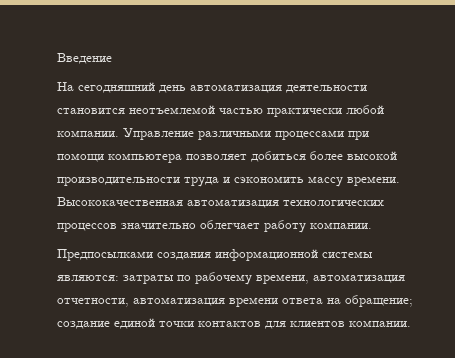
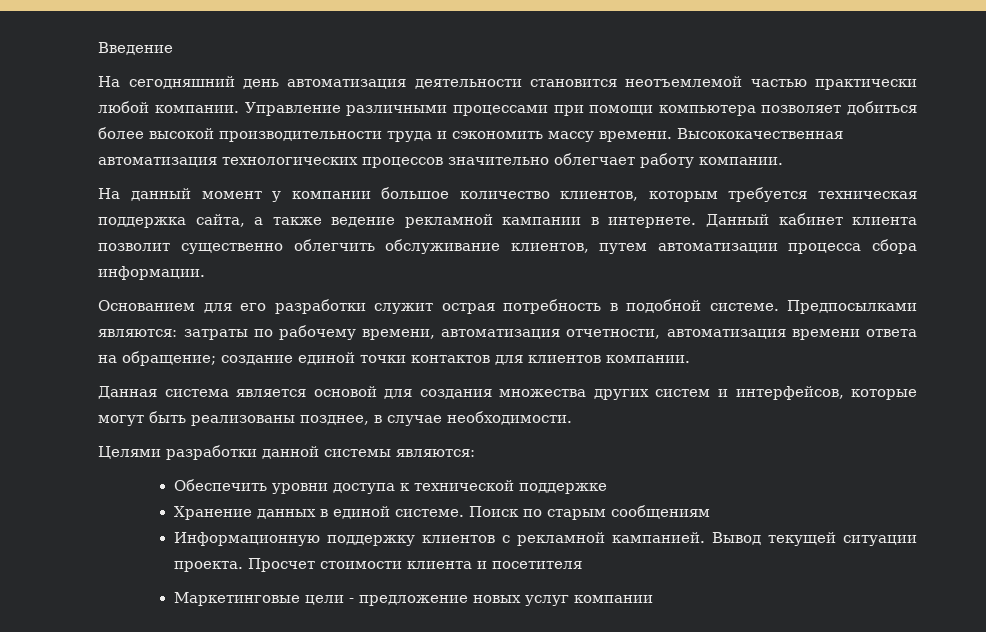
- Предпосылками создания информационной системы являются: затраты по рабочему времени, автоматизация отчетности, автоматизация времени ответа на обращение; создание единой точки контактов для клиентов компании.
+ На данный момент у компании большое количество клиентов, которым требуется техническая поддержка сайта, а также ведение рекламной кампании в интернете. Данный кабинет клиента позволит существенно облегчить обслуживание клиентов, путем автоматизации процесса сбора информации.
+ Основанием для его разработки служит острая потребность в подобной системе. Предпосылками являются: затраты по рабочему времени, автоматизация отчетности, автоматизация времени ответа на обращение; создание единой точки контактов для клиентов компании.
+ Данная система является основой для создания множества других систем и интерфейсов, которые могут быть реализованы позднее, в случае необходимости.
+ Целями разработки данной системы являются:
+ Обеспечить уровни доступа к технической поддержке
+ Хранение данных в единой системе. Поиск по старым сообщениям
+ Информационную поддержку клиентов с рекламной кампанией. Вывод текущей ситуации проекта. Просчет стоимости клиента и посетителя
+ Маркетинговые цели - предложение новых услуг компании

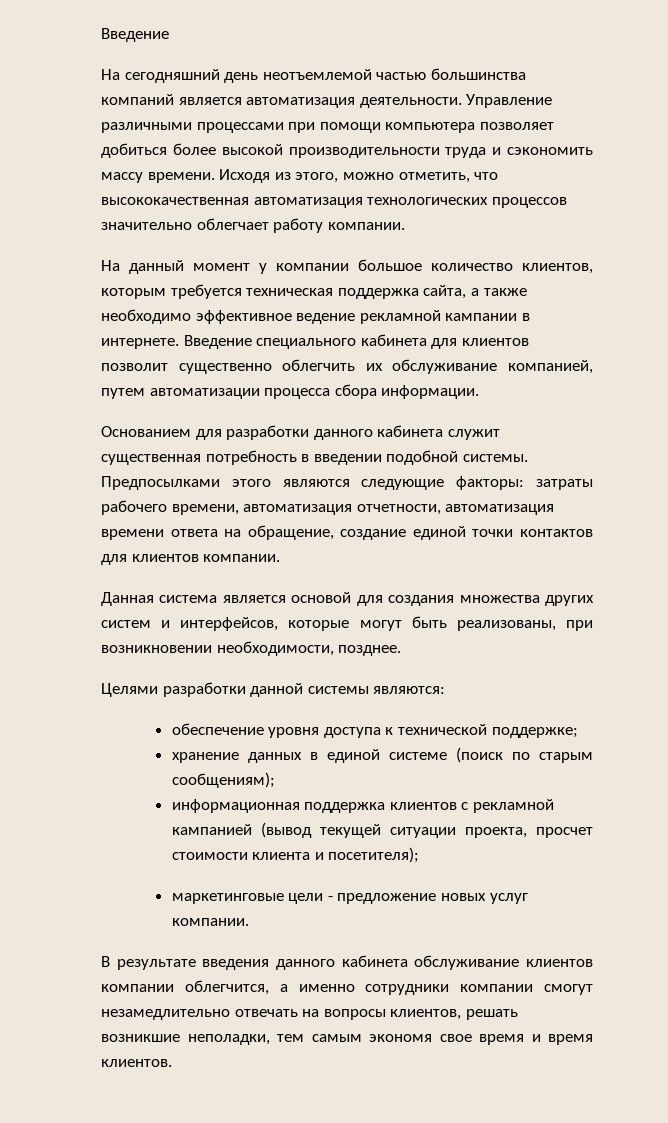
- На сегодняшний день автоматизация деятельности становится неотъемлемой частью практически любой компании.
+ На сегодняшний день неотъемлемой частью большинства компаний является автоматизация деятельности.
- Высококачественная автоматизация технологических процессов значительно облегчает работу компании.
+ Исходя из этого, можно отметить, что высококачественная автоматизация технологических процессов значительно облегчает работу компании.
- На данный момент у компании большое количество клиентов, которым требуется техническая поддержка сайта, а также ведение рекламной кампании в интернете.
+ На данный момент у компании большое количество клиентов, которым требуется техническая поддержка сайта, а также необходимо эффективное ведение рекламной кампании в интернете.
- Данный кабинет клиента позволит существенно облегчить обслуживание клиентов, путем автоматизации процесса сбора информации.
+ Введение специального кабинета для клиентов позволит существенно облегчить их обслуживание компанией, путем автоматизации процесса сбора информации.
- Основанием для его разработки служит острая потребность в подобной системе. Предпосылками являются: затраты по рабочему времени, автоматизация отчетности, автоматизация времени ответа на обращение; создание единой точки контактов для клиентов компании.
+ Основанием для разработки данного кабинета служит существенная потребность в введении подобной системы. Предпосылками этого являются следующие факторы: затраты рабочего времени, автоматизация отчетности, автоматизация времени ответа на обращение, создание единой точки контактов для клиентов компании.
- Данная система является основой для создания множества других систем и интерфейсов, которые могут быть реализованы позднее, в случае необходимости.
+ Данная система является основой для создания множества других систем и интерфейсов, которые могут быть реализованы, при возникновении необходимости, позднее.
- Обеспечить уровни доступа к технической поддержке
- Хранение данных в единой системе. Поиск по старым сообщениям
- Информационную поддержку клиентов с рекламной кампанией. Вывод текущей ситуации проекта. Просчет стоимости клиента и посетителя
- Маркетинговые цели - предложение новых услуг компании
+ обеспечение уровня доступа к технической поддержке;
+ хранение данных в единой системе (поиск по старым сообщениям);
+ информационная поддержка клиентов с рекламной кампанией (вывод текущей ситуации проекта, просчет стоимости клиента и посетителя);
+ маркетинговые цели - предложение новых услуг компании.
+ В результате введения данного кабинета обслуживание клиентов компании облегчится, а именно сотрудники компании смогут незамедлительно отвечать на вопросы клиентов, решать возникшие неполадки, тем самым экономя свое время и время клиентов.

